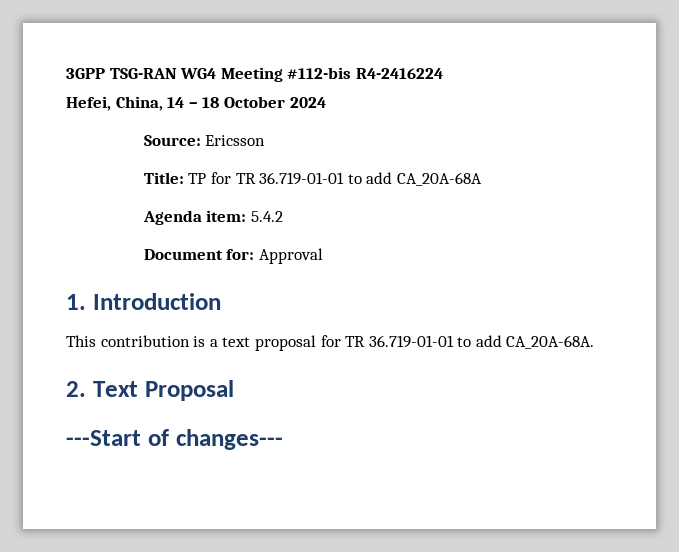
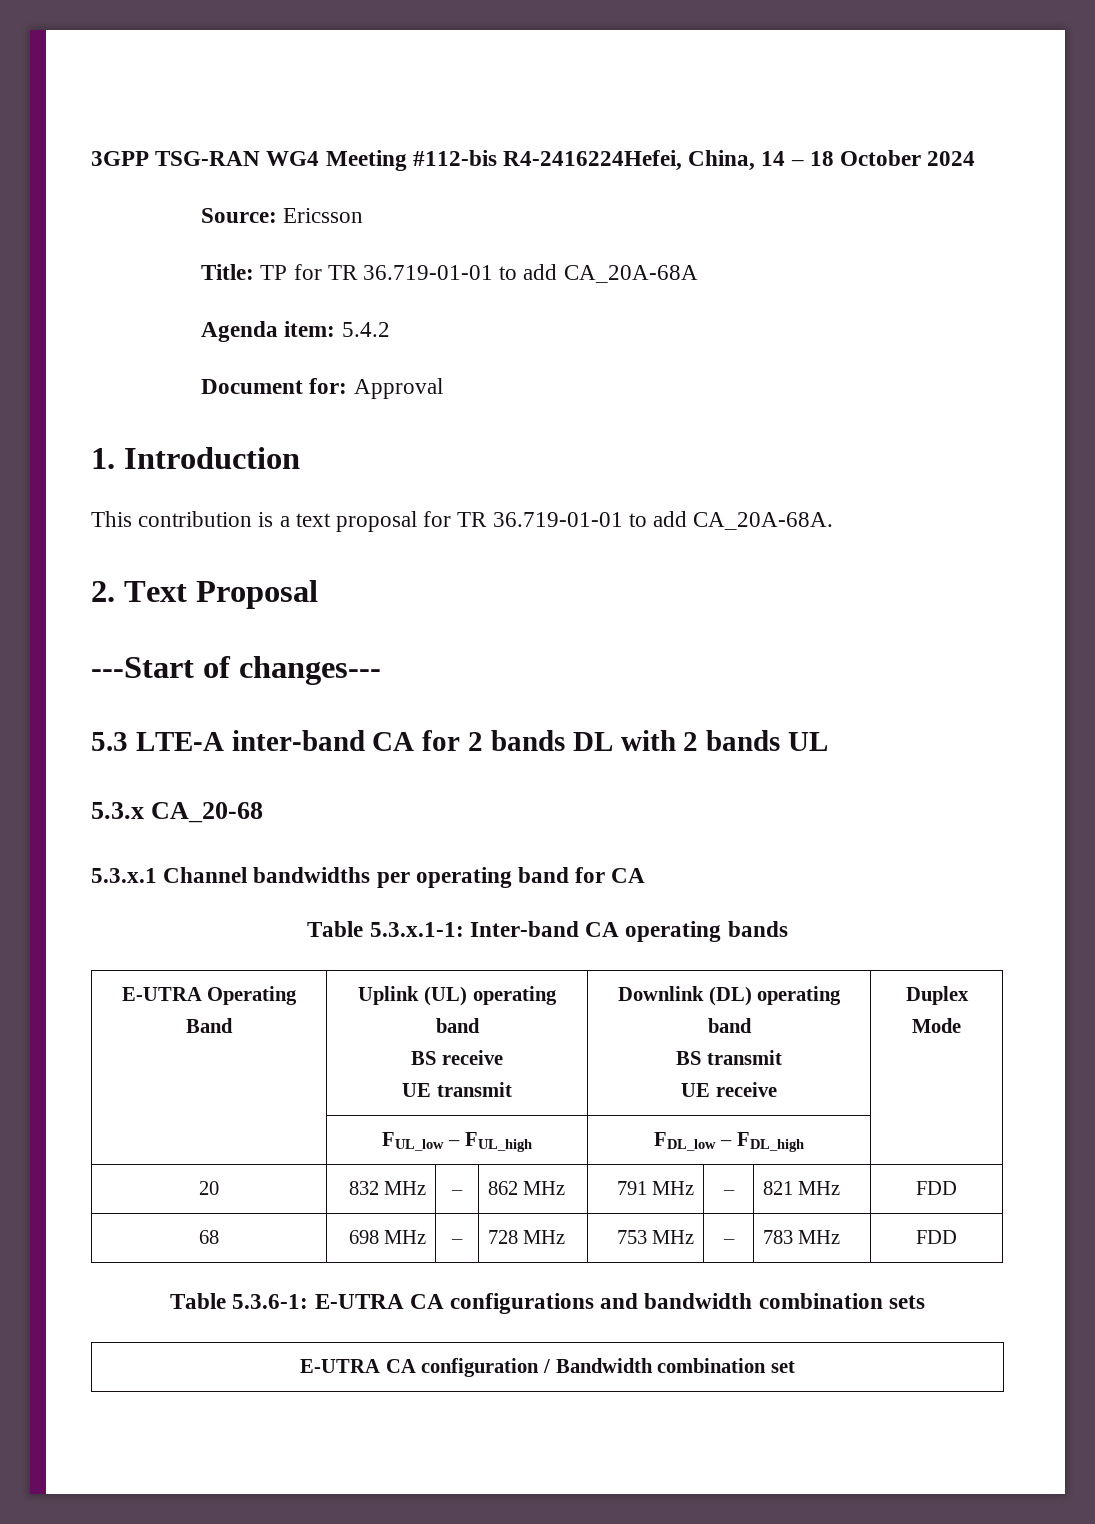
- 3GPP TSG-RAN WG4 Meeting #112-bis R4-2416224
- Hefei, China, 14 – 18 October 2024
+ 3GPP TSG-RAN WG4 Meeting #112-bis R4-2416224Hefei, China, 14 – 18 October 2024
+ 5.3 LTE-A inter-band CA for 2 bands DL with 2 bands UL
+ 5.3.x CA_20-68
+ 5.3.x.1 Channel bandwidths per operating band for CA
+ Table 5.3.x.1-1: Inter-band CA operating bands
+ E-UTRA Operating Band | Uplink (UL) operating band
+ BS receive
+ UE transmit | Downlink (DL) operating band
+ BS transmit
+ UE receive | Duplex Mode
+ | FUL_low – FUL_high | FDL_low – FDL_high |
+ 20 | 832 MHz | – | 862 MHz | 791 MHz | – | 821 MHz | FDD
+ 68 | 698 MHz | – | 728 MHz | 753 MHz | – | 783 MHz | FDD
+ Table 5.3.6-1: E-UTRA CA configurations and bandwidth combination sets
+ E-UTRA CA configuration / Bandwidth combination set

